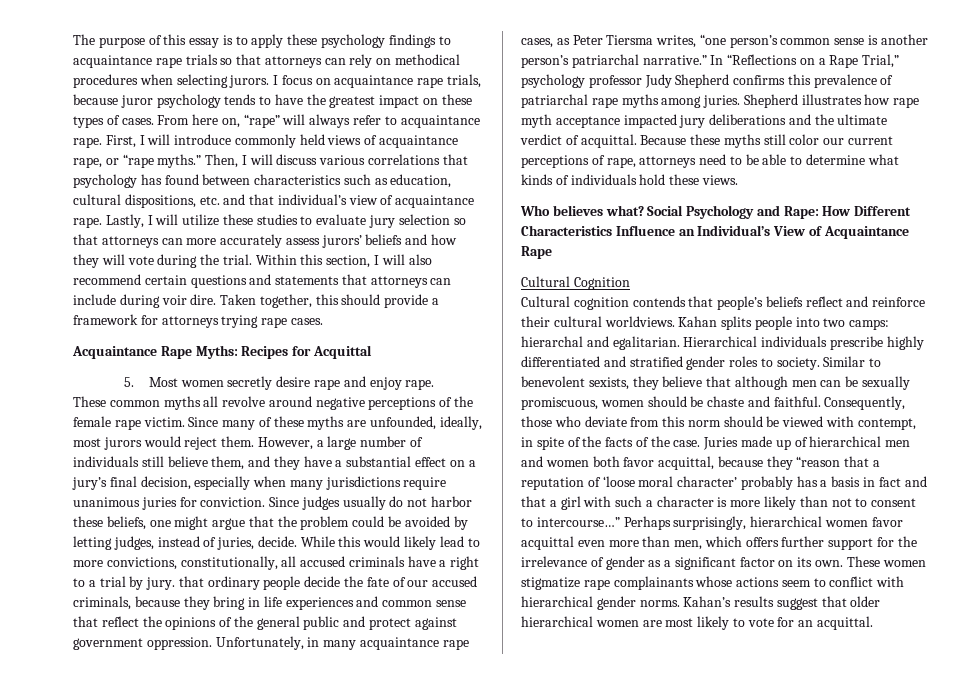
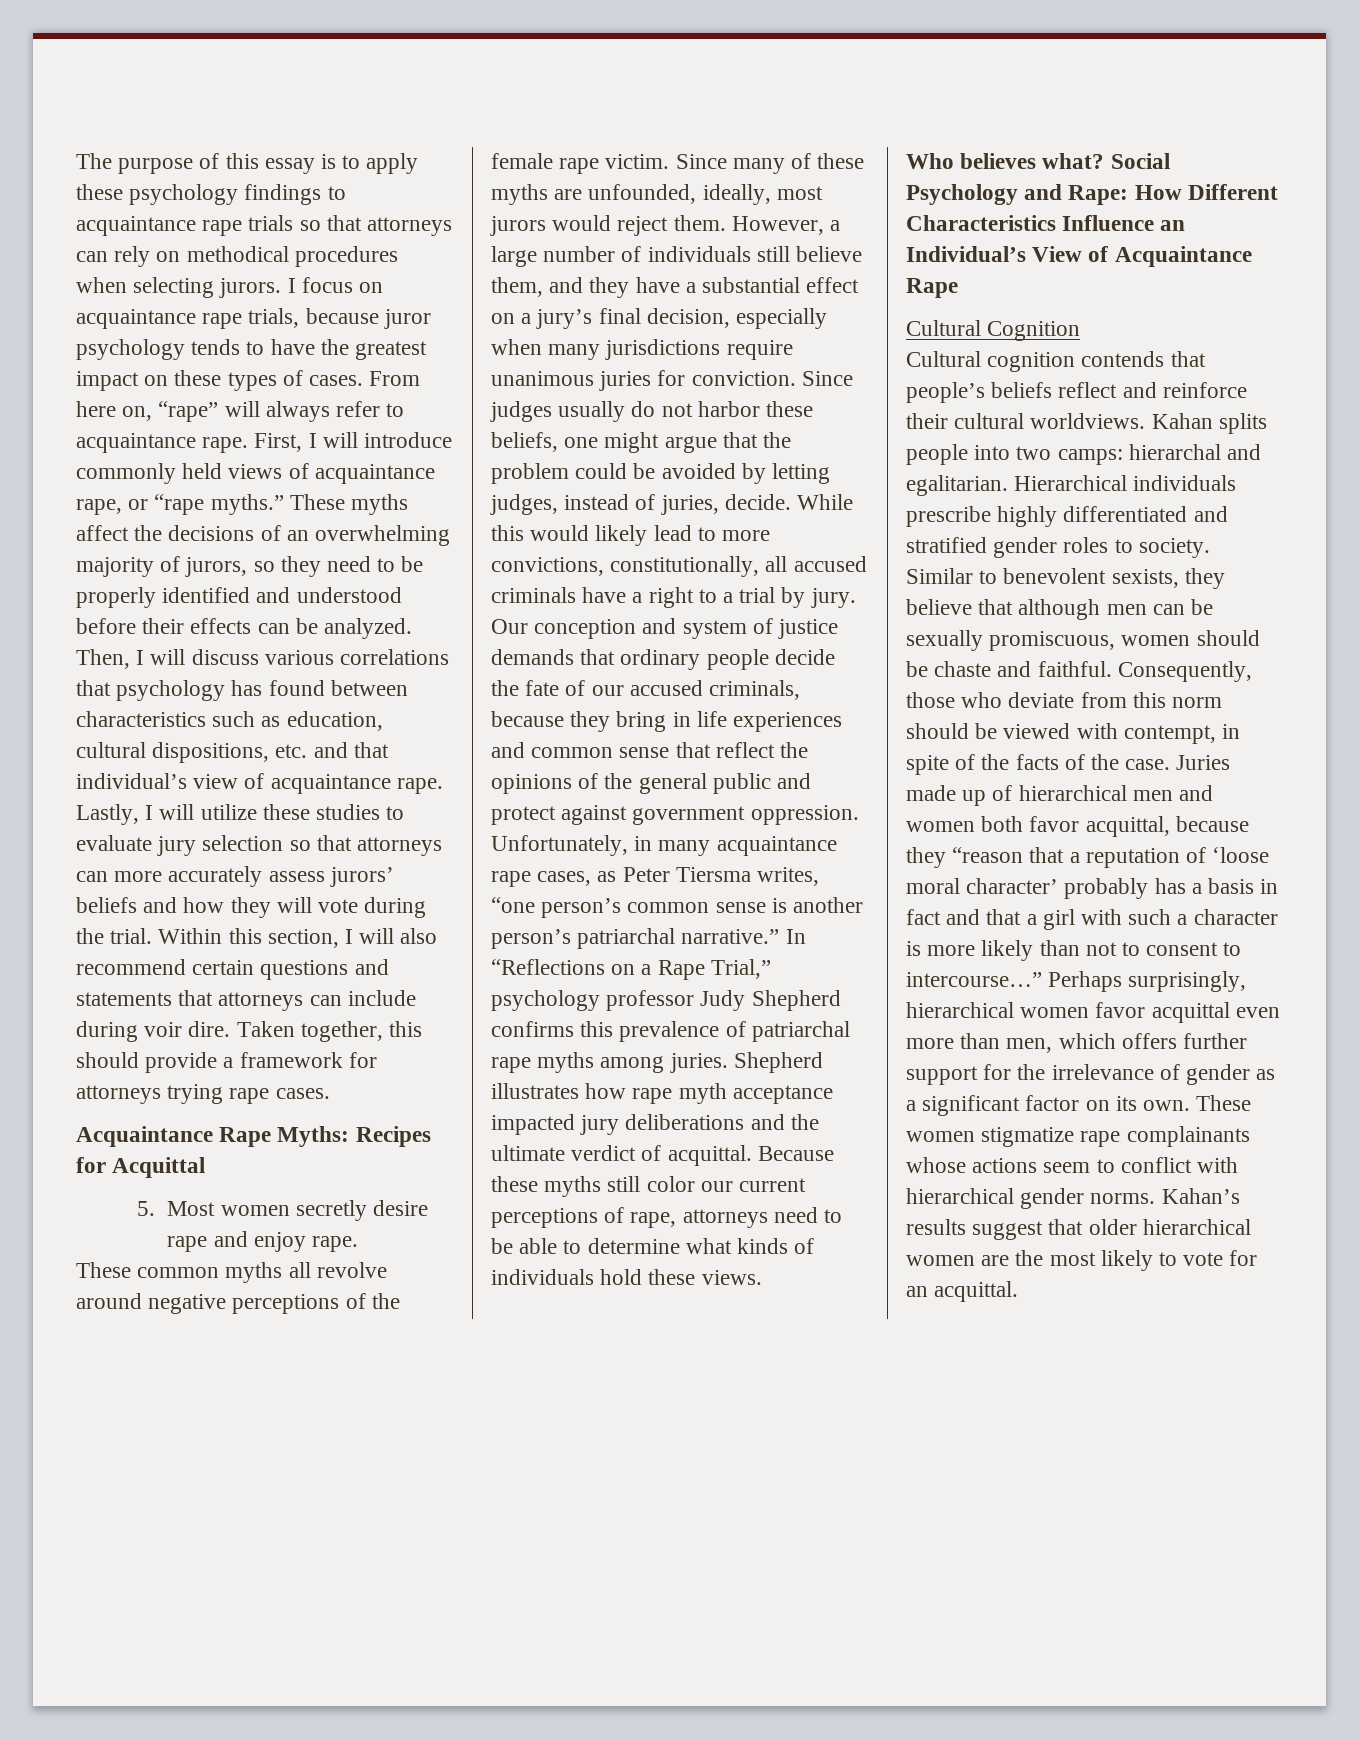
+ These myths affect the decisions of an overwhelming majority of jurors, so they need to be properly identified and understood before their effects can be analyzed.
- While this would likely lead to more convictions, constitutionally, all accused criminals have a right to a trial by jury. that ordinary people decide the fate of our accused criminals, because they bring in life experiences and common sense that reflect the opinions of the general public and protect against government oppression.
+ While this would likely lead to more convictions, constitutionally, all accused criminals have a right to a trial by jury. Our conception and system of justice demands that ordinary people decide the fate of our accused criminals, because they bring in life experiences and common sense that reflect the opinions of the general public and protect against government oppression.
- Kahan’s results suggest that older hierarchical women are most likely to vote for an acquittal.
+ Kahan’s results suggest that older hierarchical women are the most likely to vote for an acquittal.

